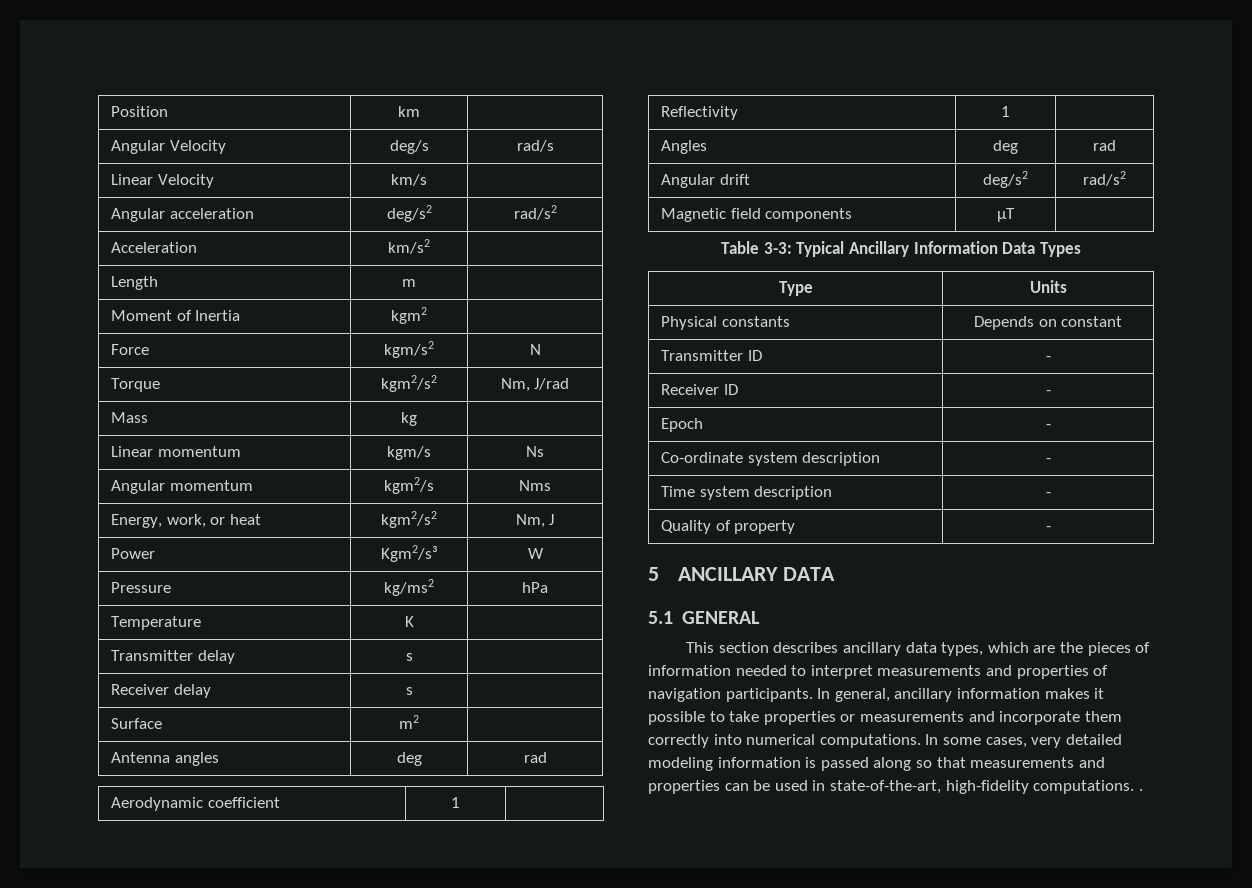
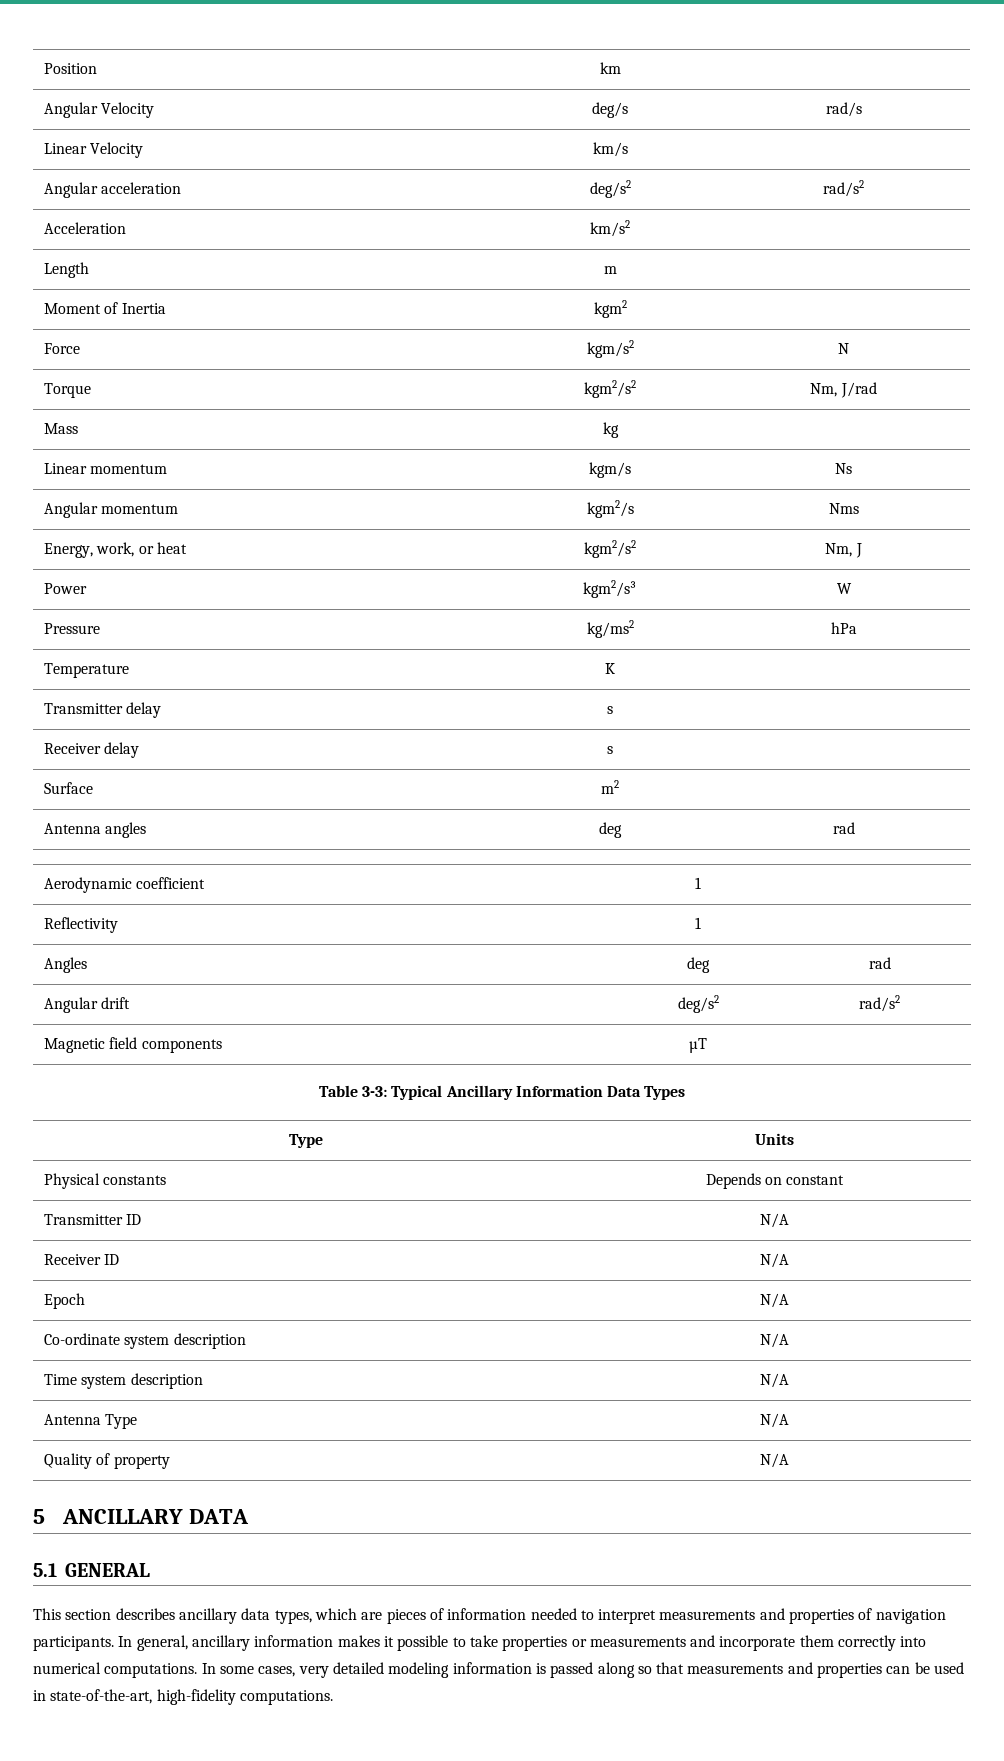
- Power | Kgm2/s³ | W
+ Power | kgm2/s³ | W
- Transmitter ID | -
+ Transmitter ID | N/A
- Receiver ID | -
+ Receiver ID | N/A
- Epoch | -
+ Epoch | N/A
- Co-ordinate system description | -
+ Co-ordinate system description | N/A
- Time system description | -
+ Time system description | N/A
+ Antenna Type | N/A
- Quality of property | -
+ Quality of property | N/A
- This section describes ancillary data types, which are the pieces of information needed to interpret measurements and properties of navigation participants.
+ This section describes ancillary data types, which are pieces of information needed to interpret measurements and properties of navigation participants.
- In some cases, very detailed modeling information is passed along so that measurements and properties can be used in state-of-the-art, high-fidelity computations. .
+ In some cases, very detailed modeling information is passed along so that measurements and properties can be used in state-of-the-art, high-fidelity computations.

